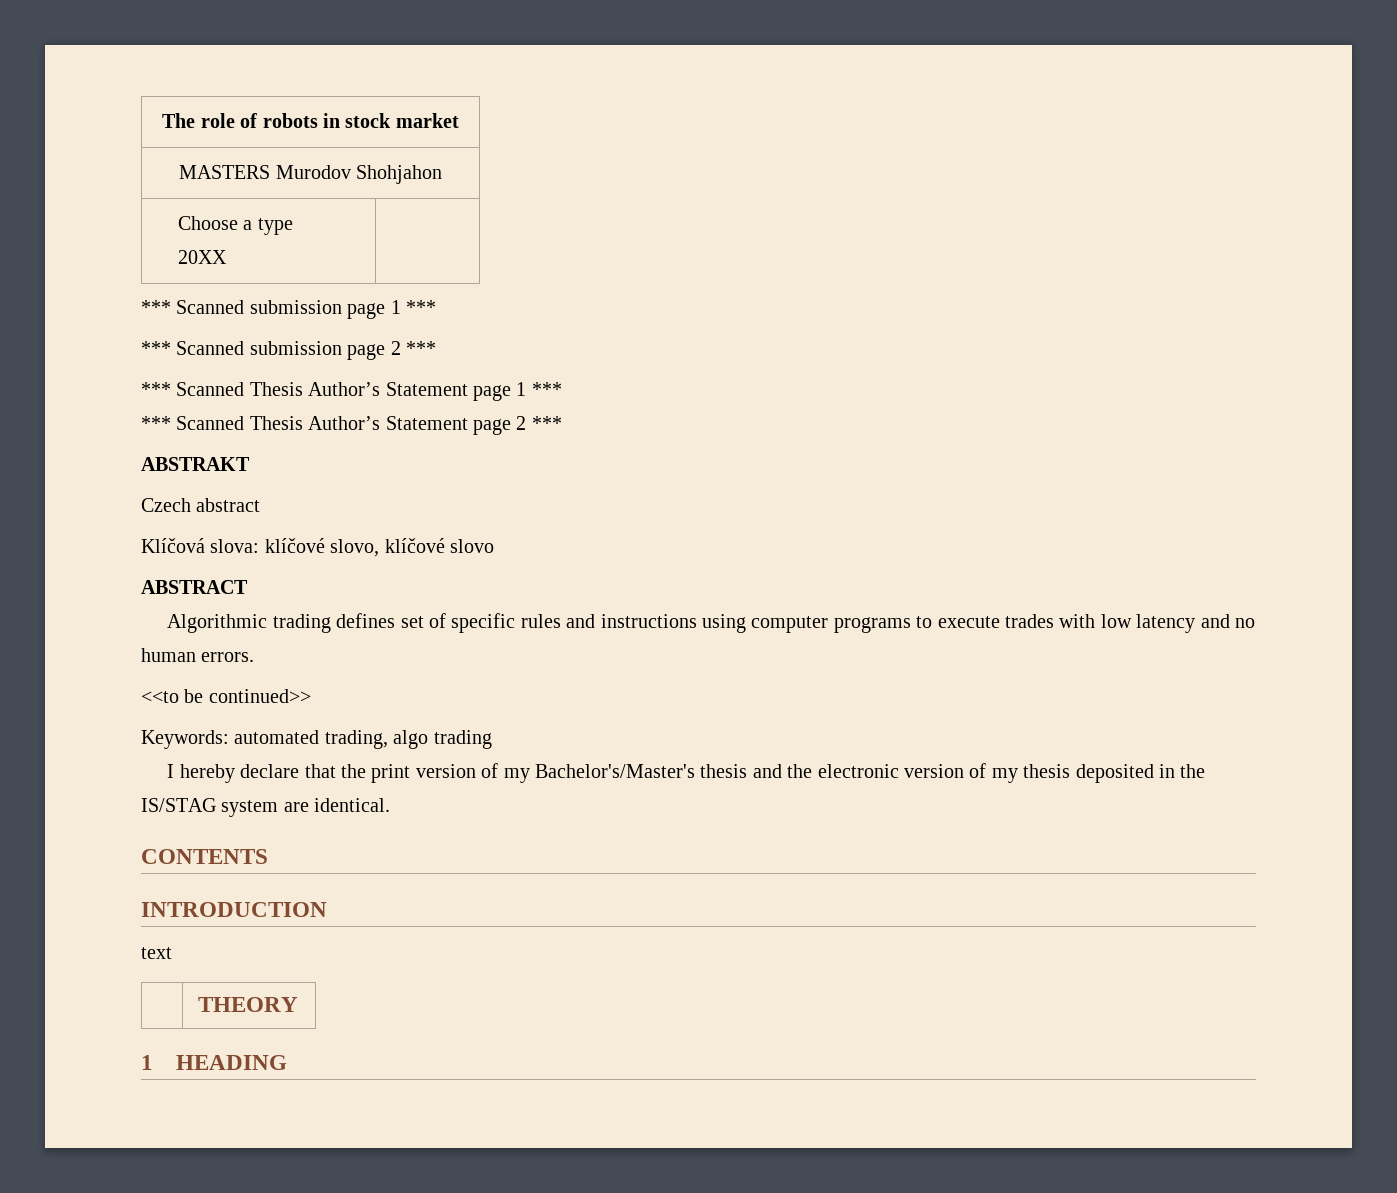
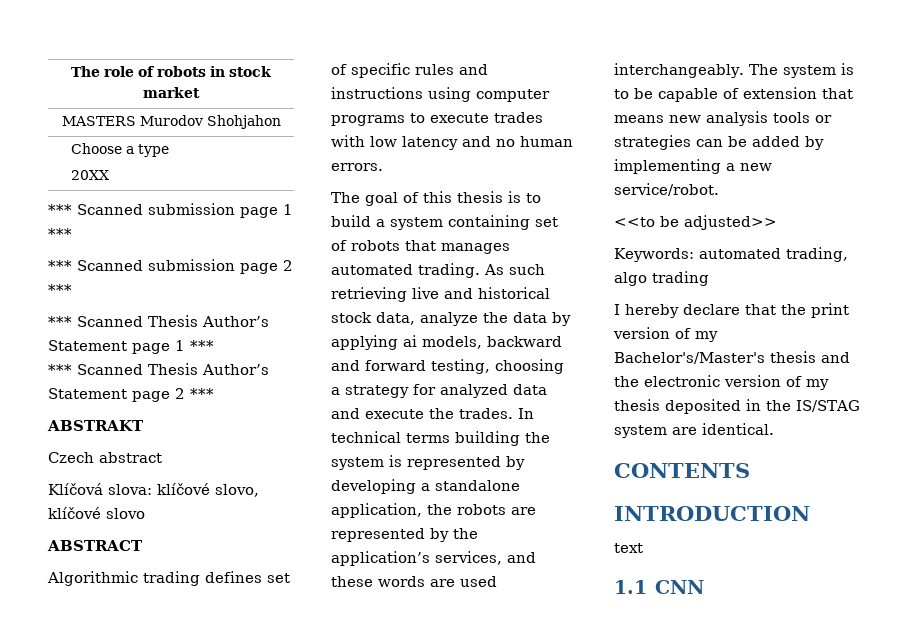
+ The goal of this thesis is to build a system containing set of robots that manages automated trading. As such retrieving live and historical stock data, analyze the data by applying ai models, backward and forward testing, choosing a strategy for analyzed data and execute the trades. In technical terms building the system is represented by developing a standalone application, the robots are represented by the application’s services, and these words are used interchangeably. The system is to be capable of extension that means new analysis tools or strategies can be added by implementing a new service/robot.
- <<to be continued>>
+ <<to be adjusted>>
- | THEORY
- 1 HEADING
+ 1.1 CNN

